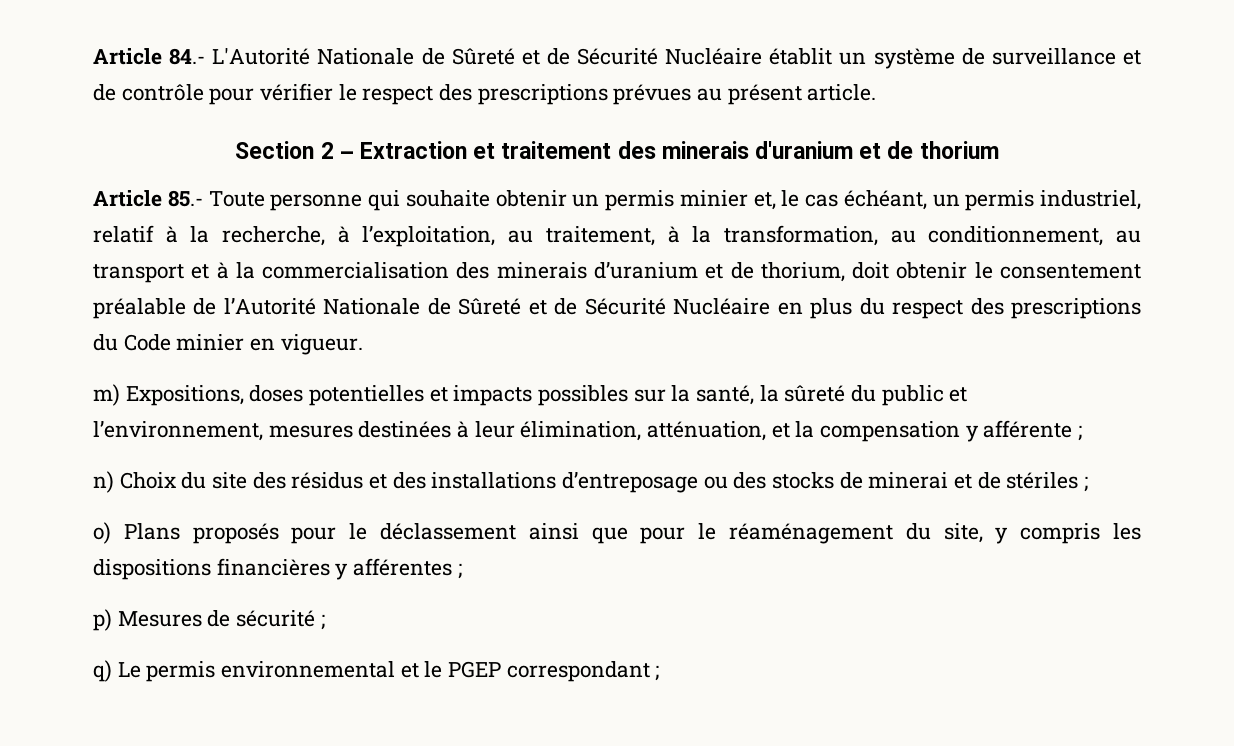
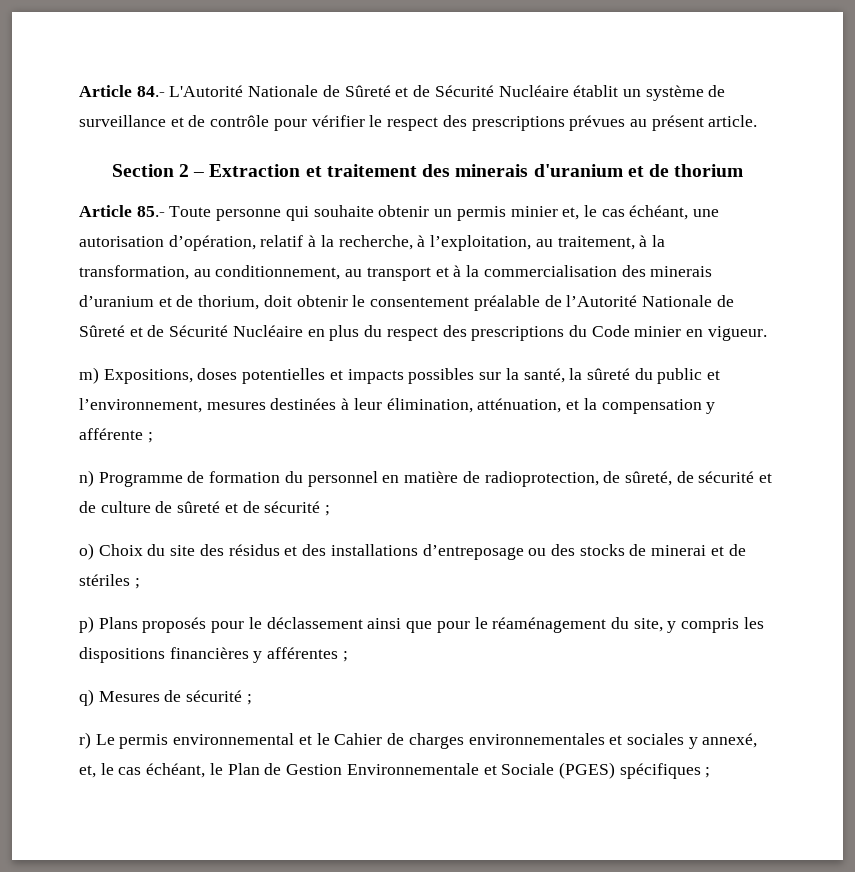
- Article 85.- Toute personne qui souhaite obtenir un permis minier et, le cas échéant, un permis industriel, relatif à la recherche, à l’exploitation, au traitement, à la transformation, au conditionnement, au transport et à la commercialisation des minerais d’uranium et de thorium, doit obtenir le consentement préalable de l’Autorité Nationale de Sûreté et de Sécurité Nucléaire en plus du respect des prescriptions du Code minier en vigueur.
+ Article 85.- Toute personne qui souhaite obtenir un permis minier et, le cas échéant, une autorisation d’opération, relatif à la recherche, à l’exploitation, au traitement, à la transformation, au conditionnement, au transport et à la commercialisation des minerais d’uranium et de thorium, doit obtenir le consentement préalable de l’Autorité Nationale de Sûreté et de Sécurité Nucléaire en plus du respect des prescriptions du Code minier en vigueur.
- n) Choix du site des résidus et des installations d’entreposage ou des stocks de minerai et de stériles ;
+ n) Programme de formation du personnel en matière de radioprotection, de sûreté, de sécurité et de culture de sûreté et de sécurité ;
+ o) Choix du site des résidus et des installations d’entreposage ou des stocks de minerai et de stériles ;
- o) Plans proposés pour le déclassement ainsi que pour le réaménagement du site, y compris les dispositions financières y afférentes ;
+ p) Plans proposés pour le déclassement ainsi que pour le réaménagement du site, y compris les dispositions financières y afférentes ;
- p) Mesures de sécurité ;
+ q) Mesures de sécurité ;
- q) Le permis environnemental et le PGEP correspondant ;
+ r) Le permis environnemental et le Cahier de charges environnementales et sociales y annexé, et, le cas échéant, le Plan de Gestion Environnementale et Sociale (PGES) spécifiques ;

